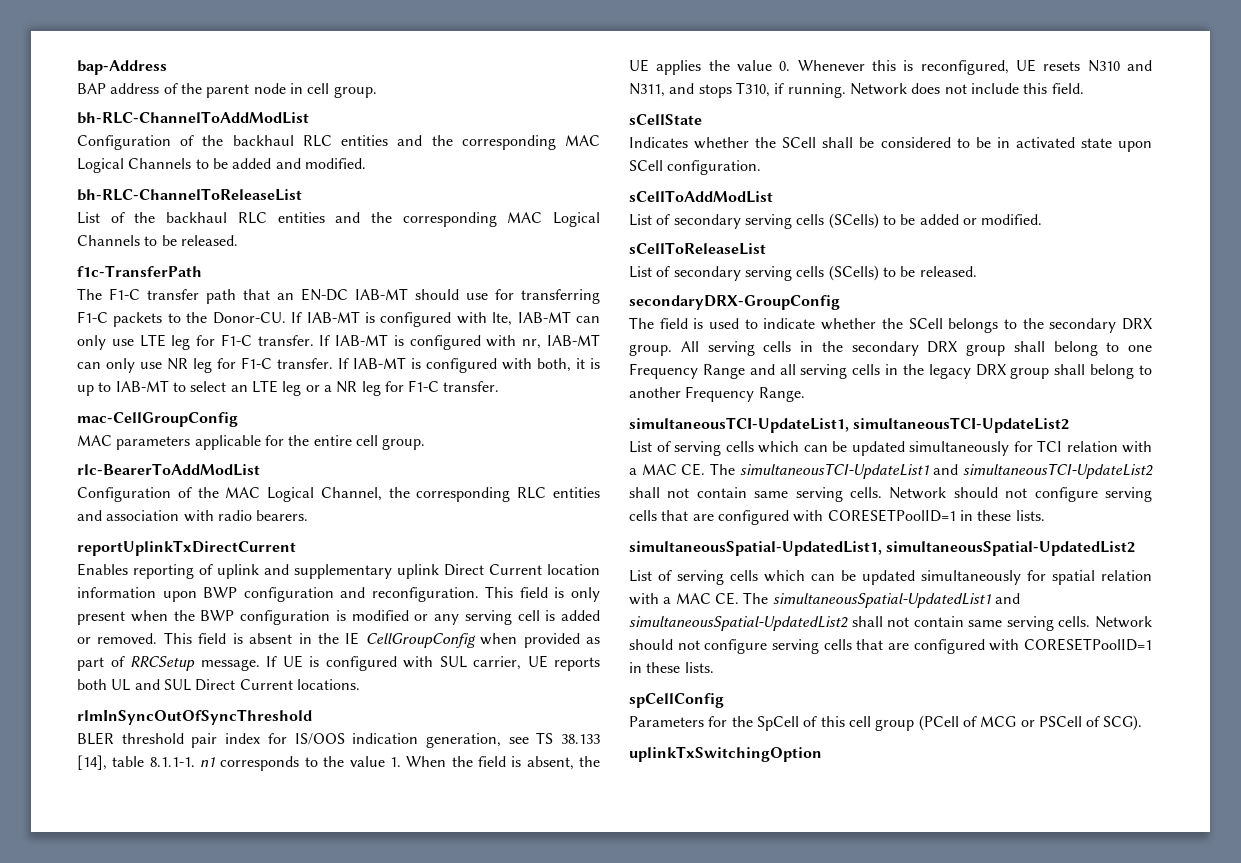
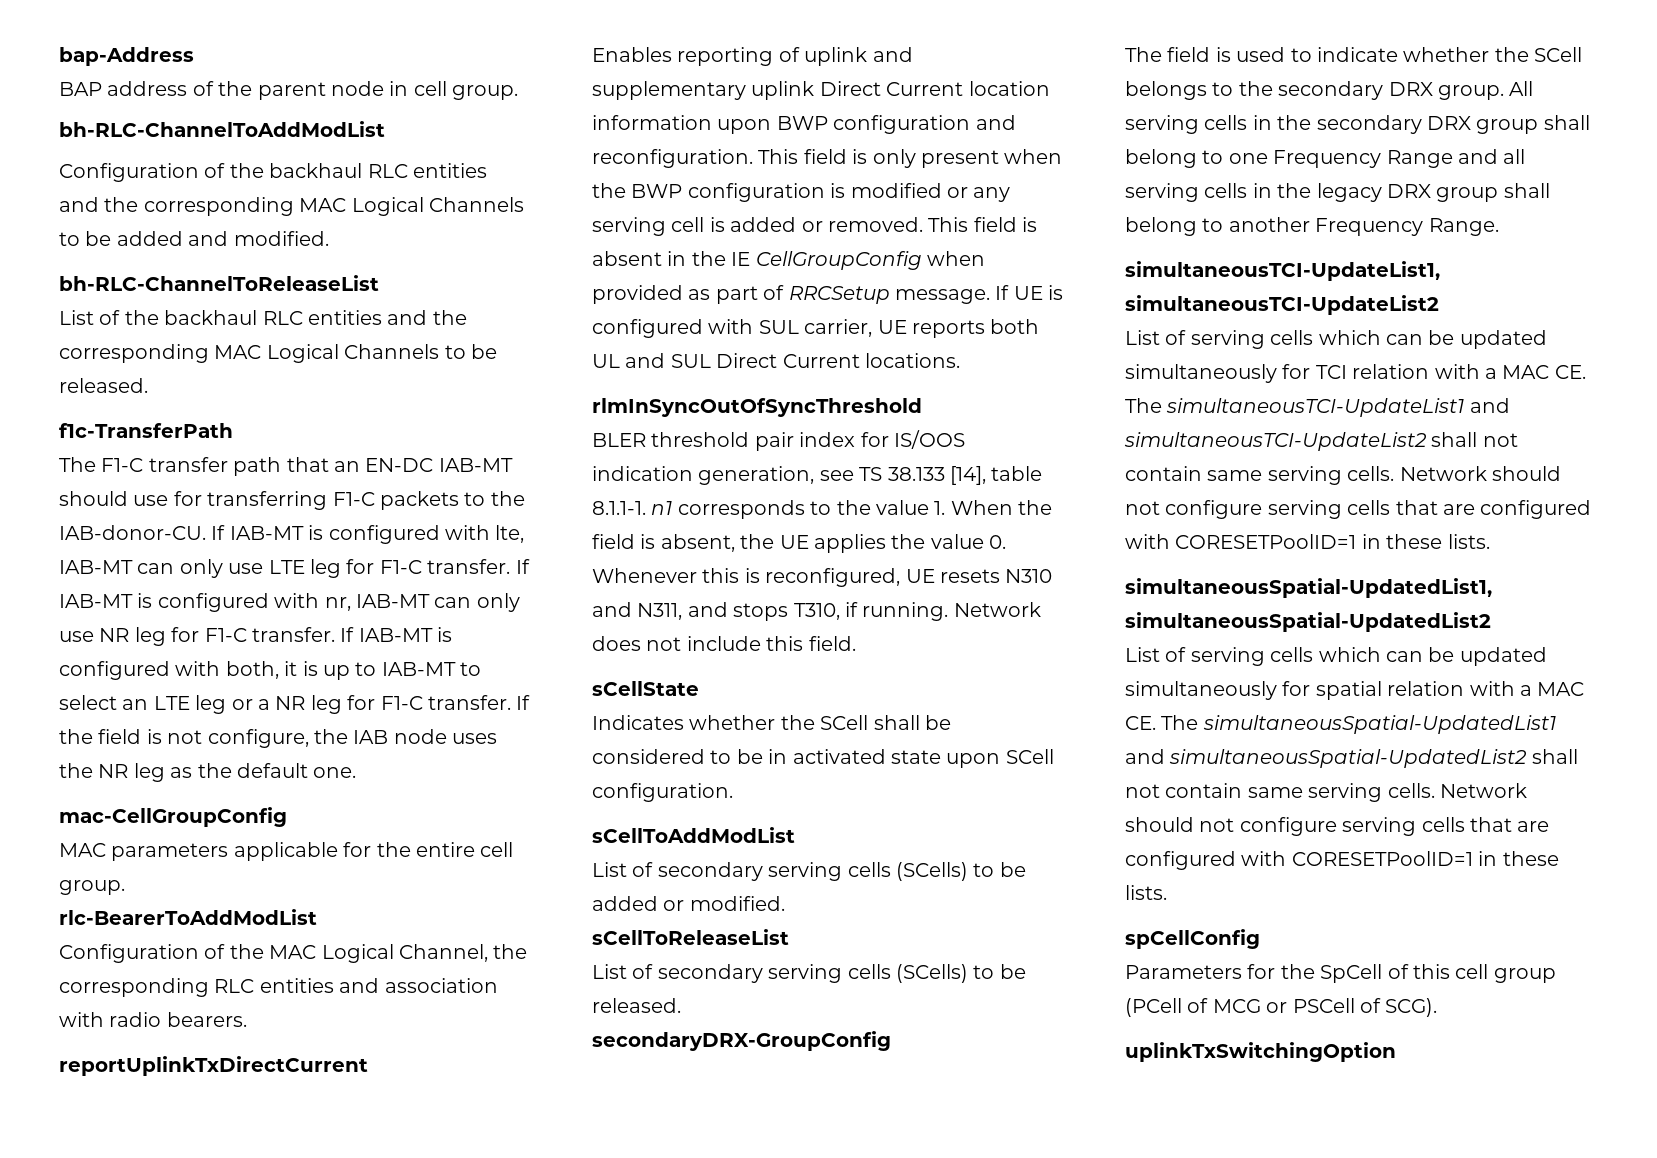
- The F1-C transfer path that an EN-DC IAB-MT should use for transferring F1-C packets to the Donor-CU.
+ The F1-C transfer path that an EN-DC IAB-MT should use for transferring F1-C packets to the IAB-donor-CU.
+ If the field is not configure, the IAB node uses the NR leg as the default one.

